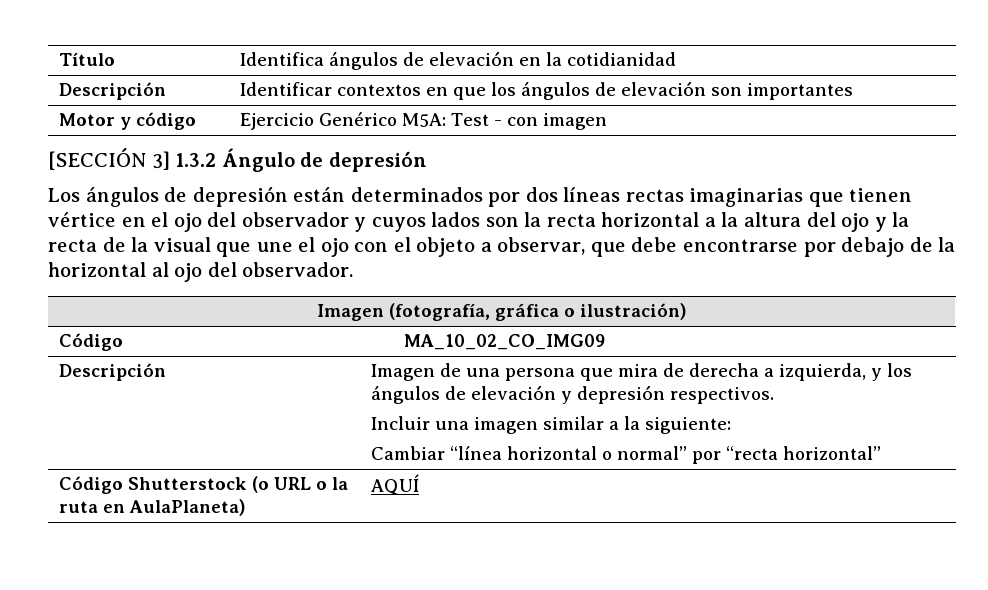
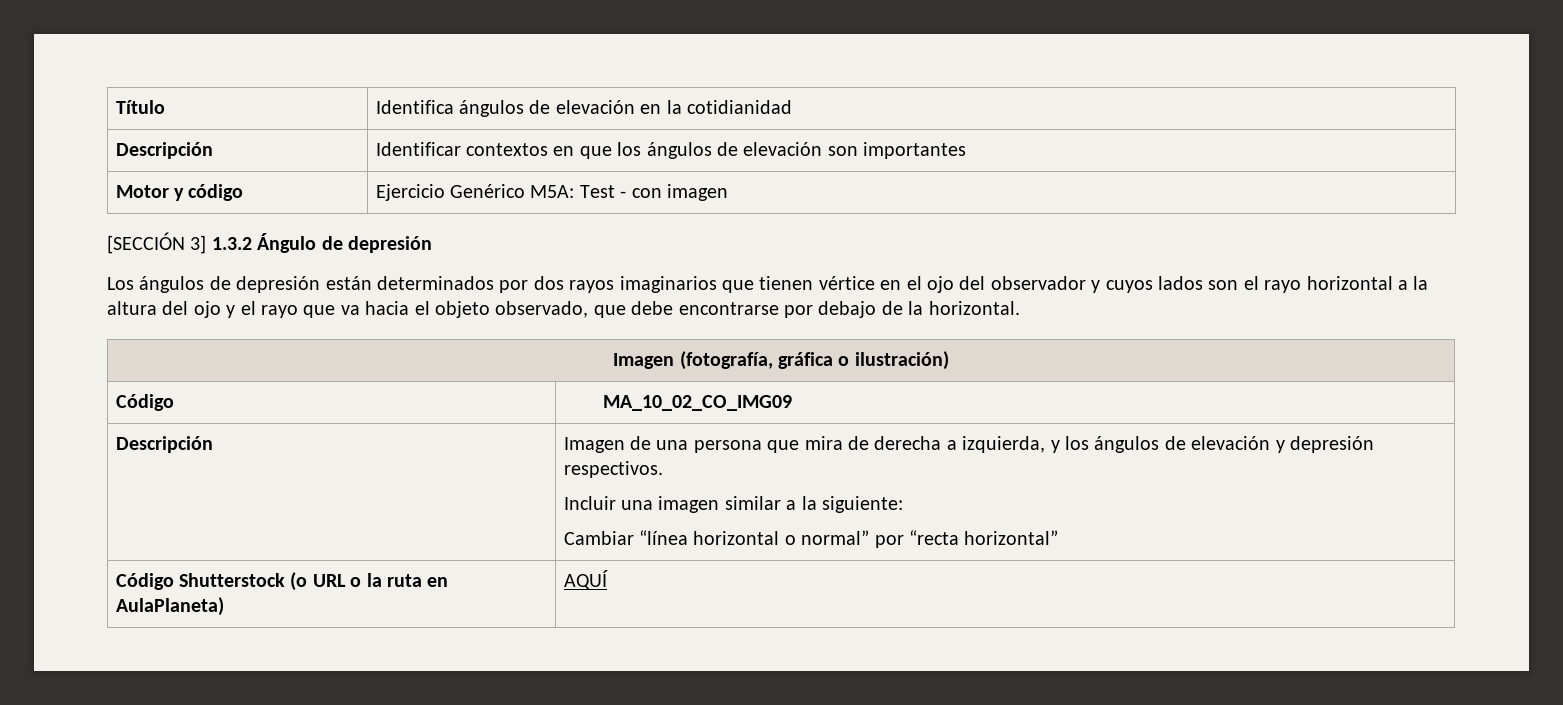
- Los ángulos de depresión están determinados por dos líneas rectas imaginarias que tienen vértice en el ojo del observador y cuyos lados son la recta horizontal a la altura del ojo y la recta de la visual que une el ojo con el objeto a observar, que debe encontrarse por debajo de la horizontal al ojo del observador.
+ Los ángulos de depresión están determinados por dos rayos imaginarios que tienen vértice en el ojo del observador y cuyos lados son el rayo horizontal a la altura del ojo y el rayo que va hacia el objeto observado, que debe encontrarse por debajo de la horizontal.

